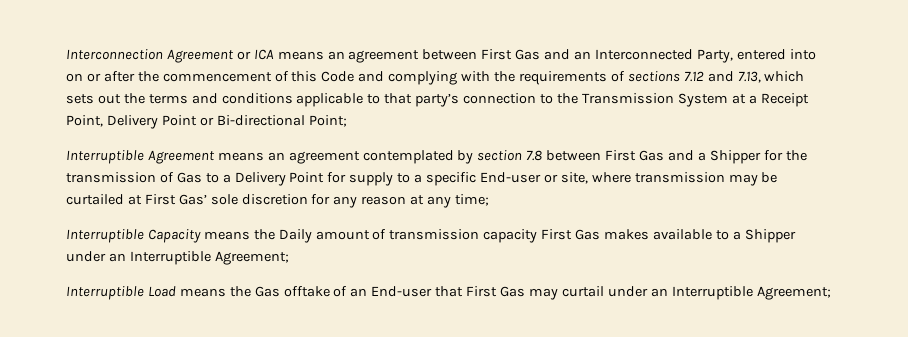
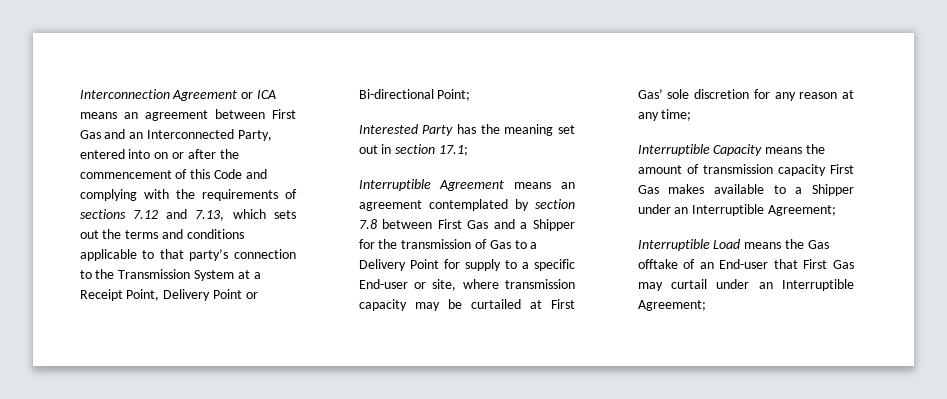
+ Interested Party has the meaning set out in section 17.1;
- Interruptible Agreement means an agreement contemplated by section 7.8 between First Gas and a Shipper for the transmission of Gas to a Delivery Point for supply to a specific End-user or site, where transmission may be curtailed at First Gas’ sole discretion for any reason at any time;
+ Interruptible Agreement means an agreement contemplated by section 7.8 between First Gas and a Shipper for the transmission of Gas to a Delivery Point for supply to a specific End-user or site, where transmission capacity may be curtailed at First Gas’ sole discretion for any reason at any time;
- Interruptible Capacity means the Daily amount of transmission capacity First Gas makes available to a Shipper under an Interruptible Agreement;
+ Interruptible Capacity means the amount of transmission capacity First Gas makes available to a Shipper under an Interruptible Agreement;

